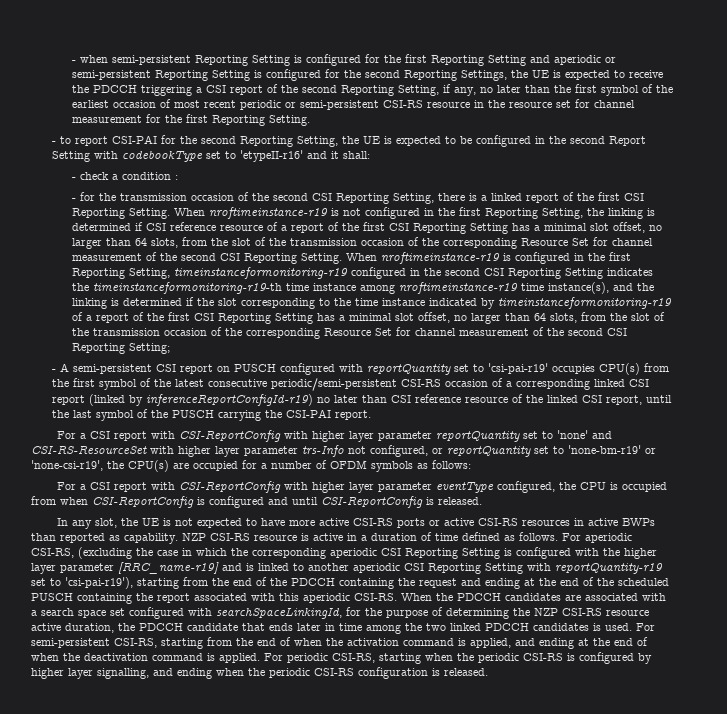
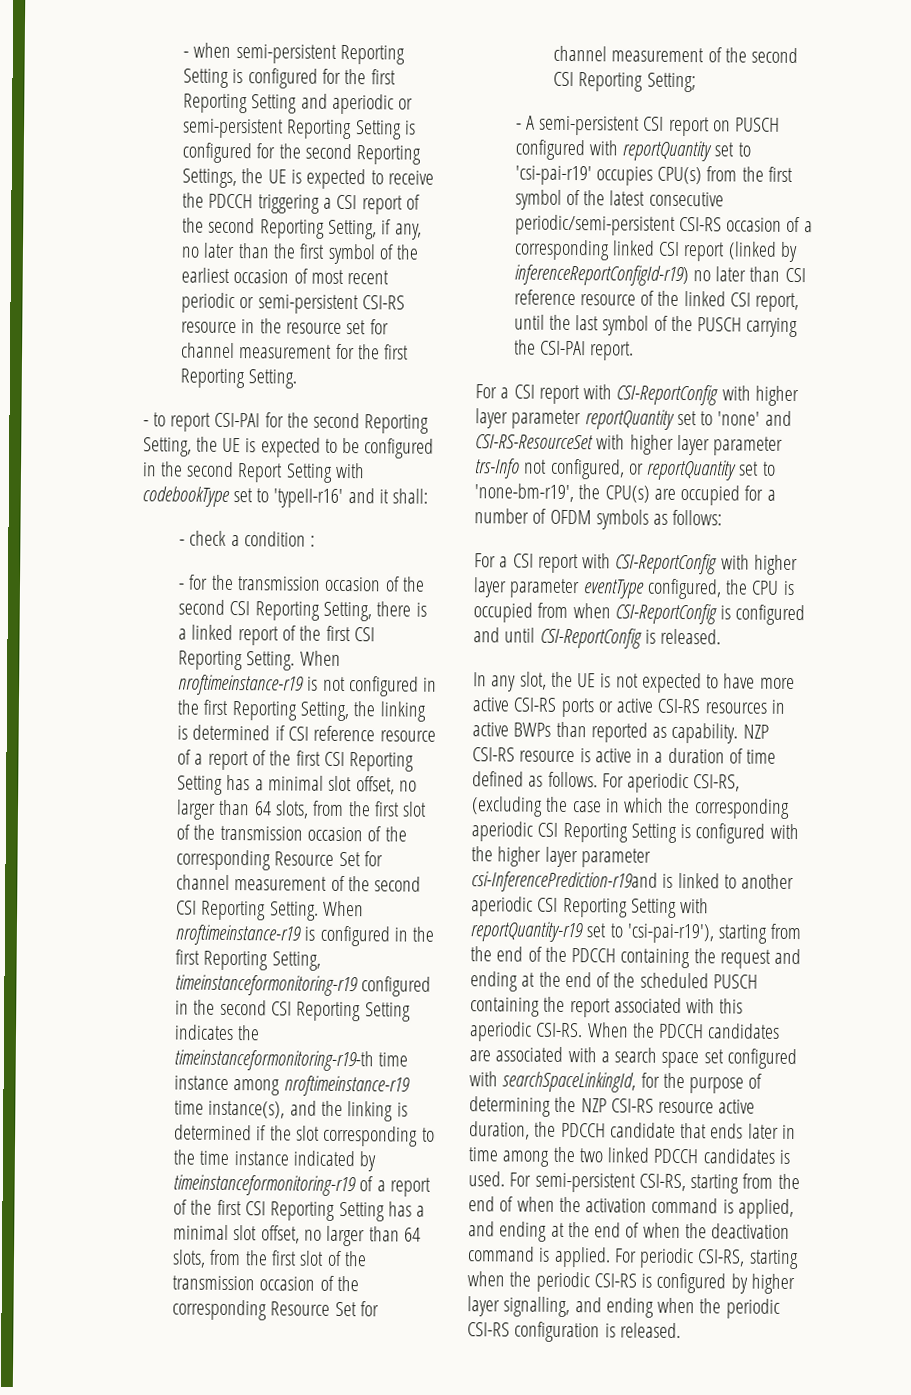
- - to report CSI-PAI for the second Reporting Setting, the UE is expected to be configured in the second Report Setting with codebookType set to 'etypeII-r16' and it shall:
+ - to report CSI-PAI for the second Reporting Setting, the UE is expected to be configured in the second Report Setting with codebookType set to 'typeII-r16' and it shall:
- When nroftimeinstance-r19 is not configured in the first Reporting Setting, the linking is determined if CSI reference resource of a report of the first CSI Reporting Setting has a minimal slot offset, no larger than 64 slots, from the slot of the transmission occasion of the corresponding Resource Set for channel measurement of the second CSI Reporting Setting.
+ When nroftimeinstance-r19 is not configured in the first Reporting Setting, the linking is determined if CSI reference resource of a report of the first CSI Reporting Setting has a minimal slot offset, no larger than 64 slots, from the first slot of the transmission occasion of the corresponding Resource Set for channel measurement of the second CSI Reporting Setting.
- When nroftimeinstance-r19 is configured in the first Reporting Setting, timeinstanceformonitoring-r19 configured in the second CSI Reporting Setting indicates the timeinstanceformonitoring-r19-th time instance among nroftimeinstance-r19 time instance(s), and the linking is determined if the slot corresponding to the time instance indicated by timeinstanceformonitoring-r19 of a report of the first CSI Reporting Setting has a minimal slot offset, no larger than 64 slots, from the slot of the transmission occasion of the corresponding Resource Set for channel measurement of the second CSI Reporting Setting;
+ When nroftimeinstance-r19 is configured in the first Reporting Setting, timeinstanceformonitoring-r19 configured in the second CSI Reporting Setting indicates the timeinstanceformonitoring-r19-th time instance among nroftimeinstance-r19 time instance(s), and the linking is determined if the slot corresponding to the time instance indicated by timeinstanceformonitoring-r19 of a report of the first CSI Reporting Setting has a minimal slot offset, no larger than 64 slots, from the first slot of the transmission occasion of the corresponding Resource Set for channel measurement of the second CSI Reporting Setting;
- For a CSI report with CSI-ReportConfig with higher layer parameter reportQuantity set to 'none' and CSI-RS-ResourceSet with higher layer parameter trs-Info not configured, or reportQuantity set to 'none-bm-r19' or 'none-csi-r19', the CPU(s) are occupied for a number of OFDM symbols as follows:
+ For a CSI report with CSI-ReportConfig with higher layer parameter reportQuantity set to 'none' and CSI-RS-ResourceSet with higher layer parameter trs-Info not configured, or reportQuantity set to 'none-bm-r19', the CPU(s) are occupied for a number of OFDM symbols as follows:
- For aperiodic CSI-RS, (excluding the case in which the corresponding aperiodic CSI Reporting Setting is configured with the higher layer parameter [RRC_name-r19] and is linked to another aperiodic CSI Reporting Setting with reportQuantity-r19 set to 'csi-pai-r19'), starting from the end of the PDCCH containing the request and ending at the end of the scheduled PUSCH containing the report associated with this aperiodic CSI-RS.
+ For aperiodic CSI-RS, (excluding the case in which the corresponding aperiodic CSI Reporting Setting is configured with the higher layer parameter csi-InferencePrediction-r19and is linked to another aperiodic CSI Reporting Setting with reportQuantity-r19 set to 'csi-pai-r19'), starting from the end of the PDCCH containing the request and ending at the end of the scheduled PUSCH containing the report associated with this aperiodic CSI-RS.

